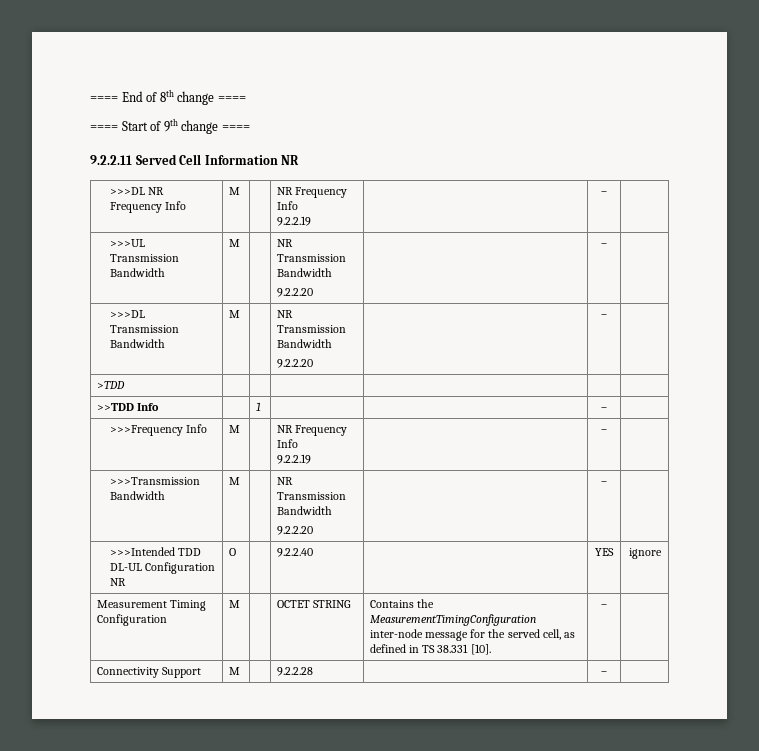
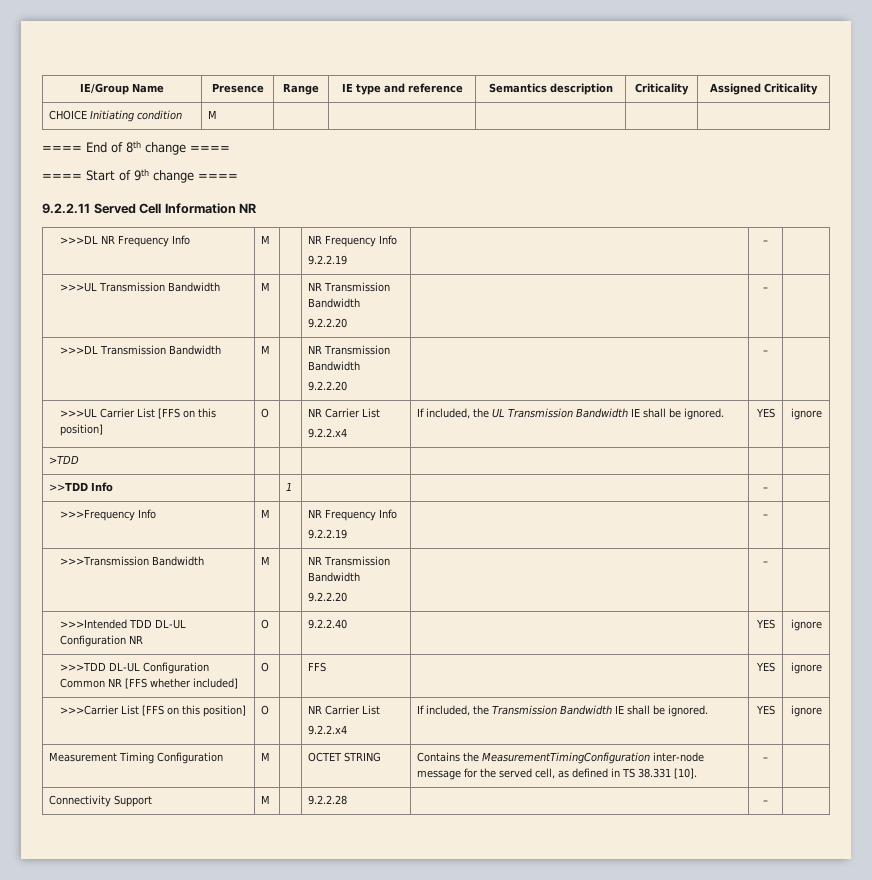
+ IE/Group Name | Presence | Range | IE type and reference | Semantics description | Criticality | Assigned Criticality
+ CHOICE Initiating condition | M | | | | |
+ >>>UL Carrier List [FFS on this position] | O | | NR Carrier List
+ 9.2.2.x4 | If included, the UL Transmission Bandwidth IE shall be ignored. | YES | ignore
+ >>>TDD DL-UL Configuration Common NR [FFS whether included] | O | | FFS | | YES | ignore
+ >>>Carrier List [FFS on this position] | O | | NR Carrier List
+ 9.2.2.x4 | If included, the Transmission Bandwidth IE shall be ignored. | YES | ignore

